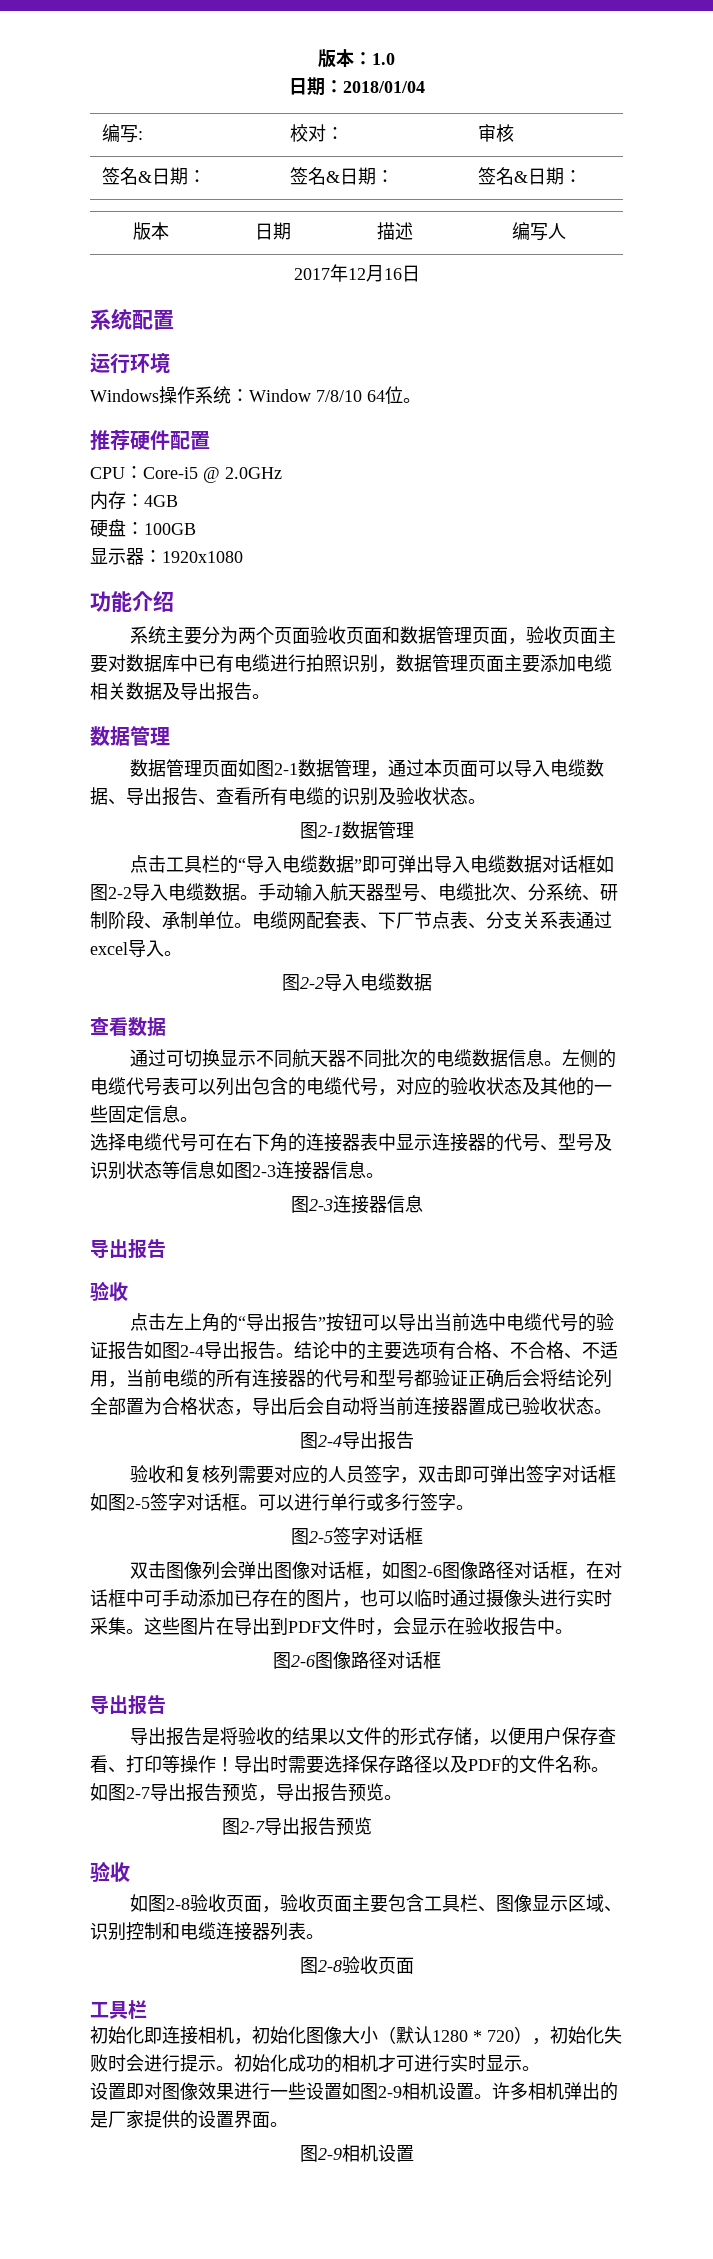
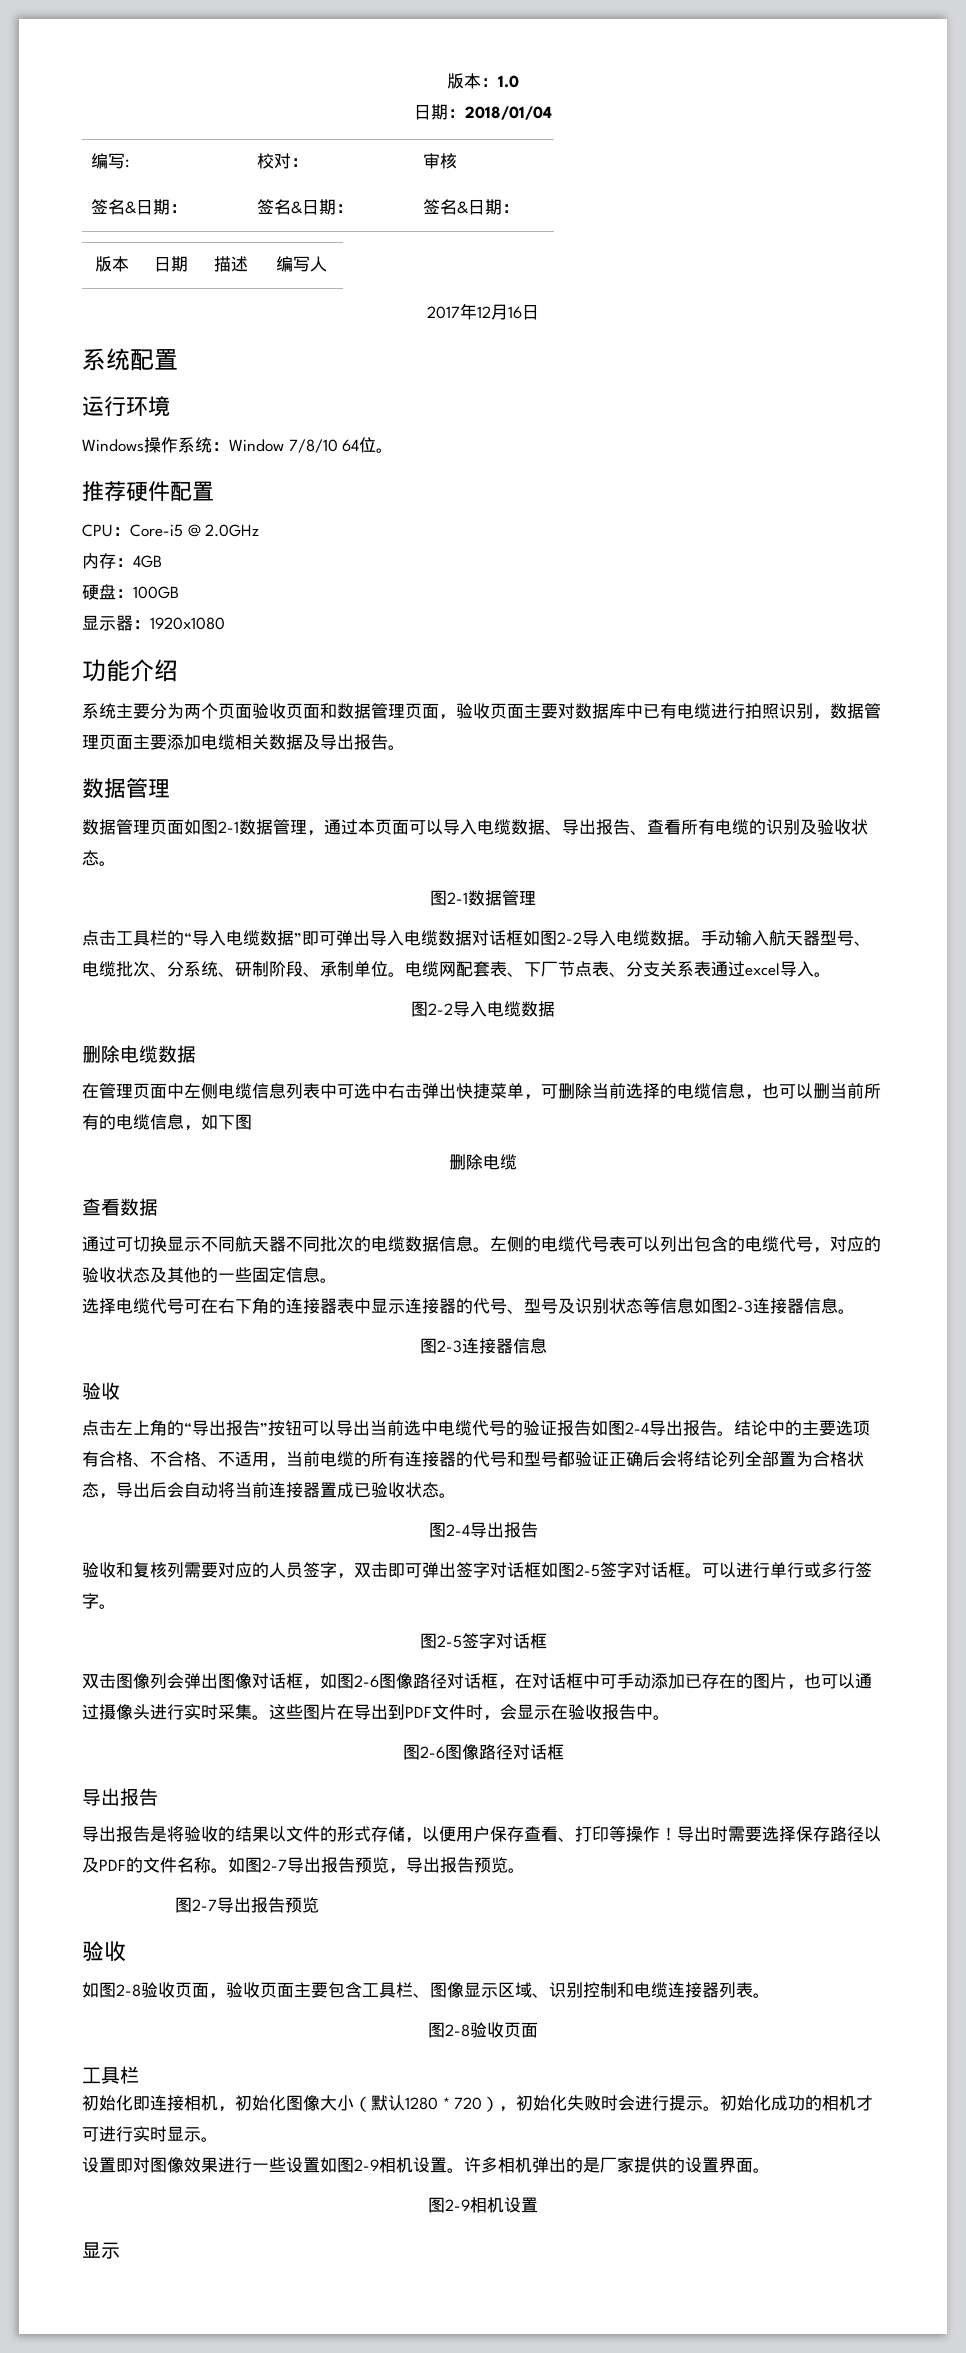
+ 删除电缆数据
+ 在管理页面中左侧电缆信息列表中可选中右击弹出快捷菜单，可删除当前选择的电缆信息，也可以删当前所有的电缆信息，如下图
+ 删除电缆
  选择电缆代号可在右下角的连接器表中显示连接器的代号、型号及识别状态等信息如图2-3连接器信息。
  图2-3连接器信息
- 导出报告
- 双击图像列会弹出图像对话框，如图2-6图像路径对话框，在对话框中可手动添加已存在的图片，也可以临时通过摄像头进行实时采集。
+ 双击图像列会弹出图像对话框，如图2-6图像路径对话框，在对话框中可手动添加已存在的图片，也可以通过摄像头进行实时采集。
  许多相机弹出的是厂家提供的设置界面。
  图2-9相机设置
+ 显示

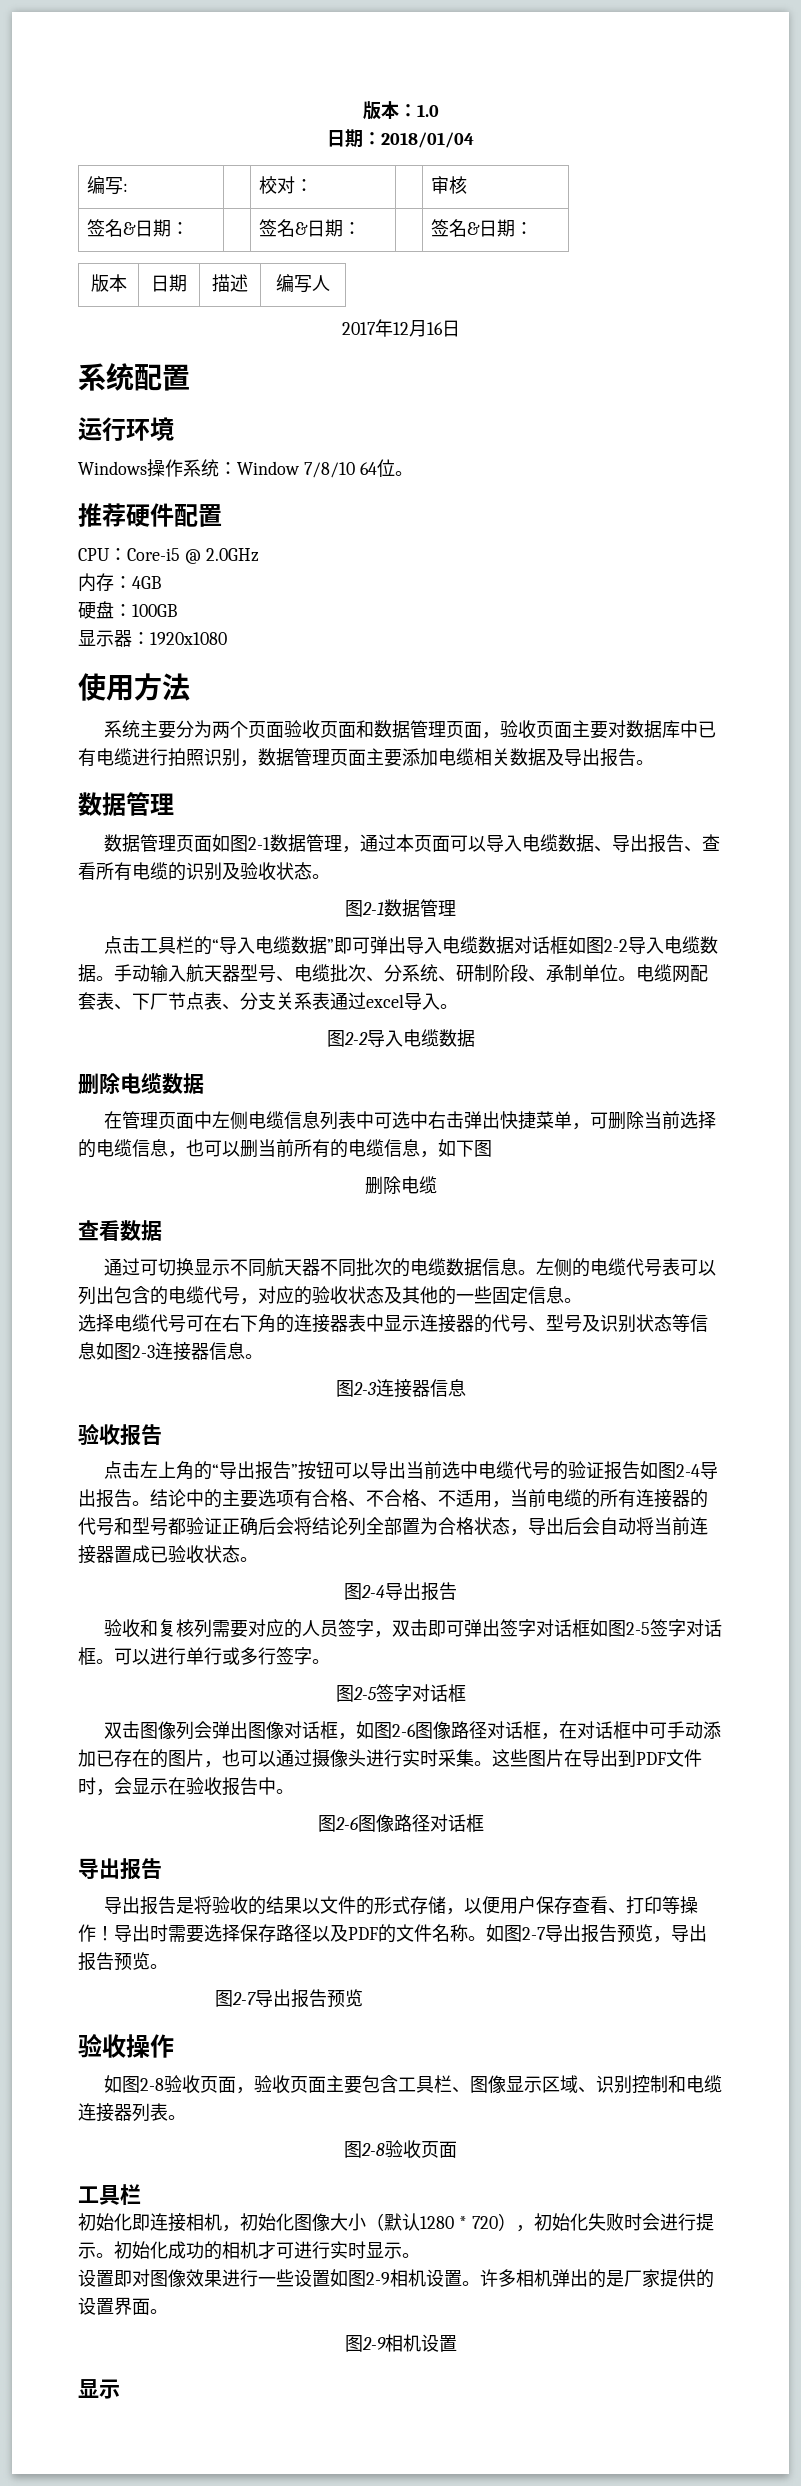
- 功能介绍
+ 使用方法
  选择电缆代号可在右下角的连接器表中显示连接器的代号、型号及识别状态等信息如图2-3连接器信息。
  图2-3连接器信息
- 验收
+ 验收报告
  如图2-7导出报告预览，导出报告预览。
  图2-7导出报告预览
- 验收
+ 验收操作

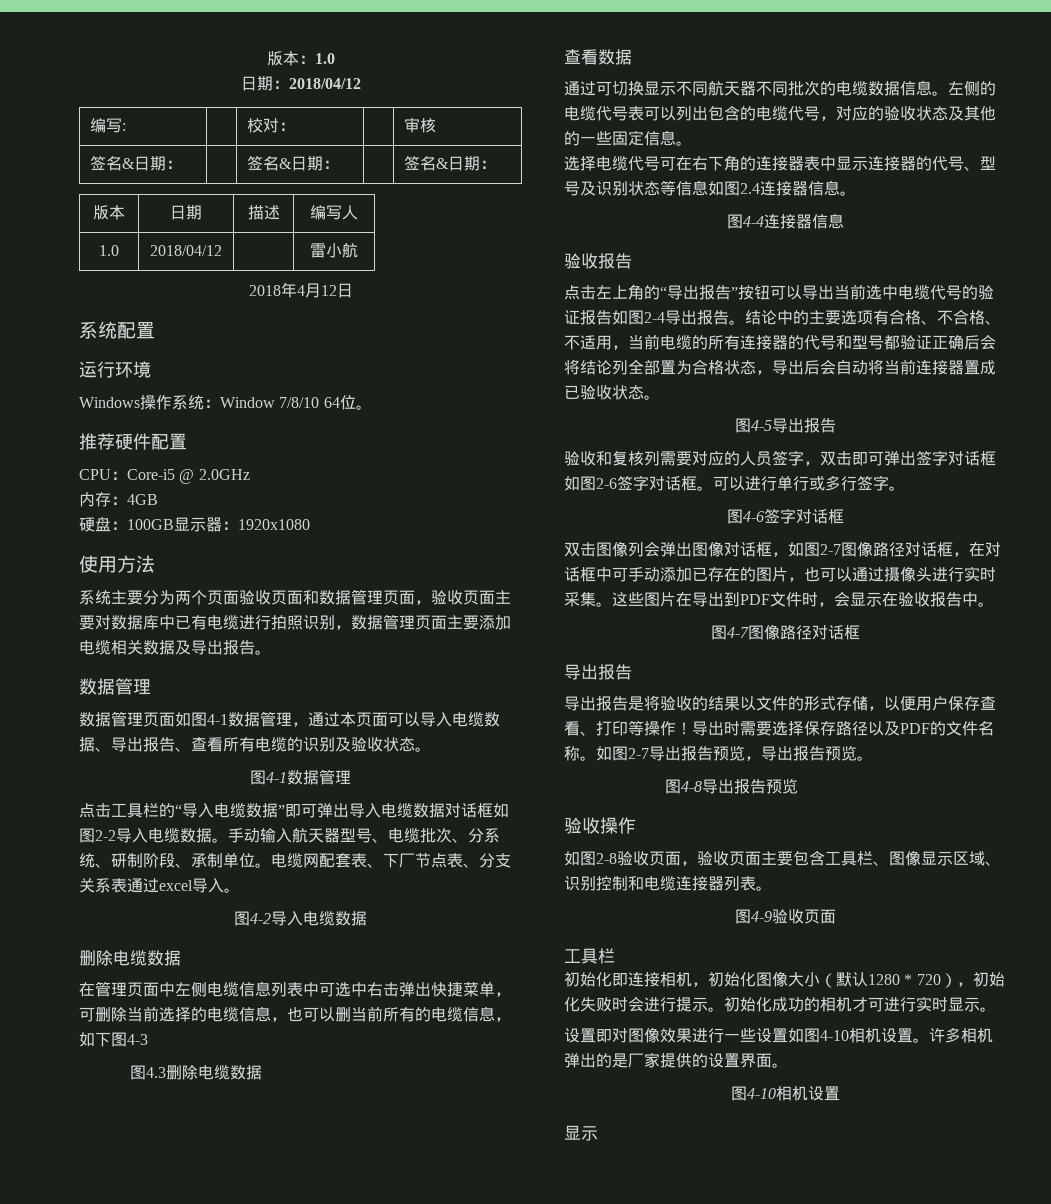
- 日期：2018/01/04
+ 日期：2018/04/12
- 2017年12月16日
+ 1.0 | 2018/04/12 | | 雷小航
+ 2018年4月12日
- 硬盘：100GB
- 显示器：1920x1080
+ 硬盘：100GB显示器：1920x1080
- 数据管理页面如图2-1数据管理，通过本页面可以导入电缆数据、导出报告、查看所有电缆的识别及验收状态。
- 图2-1数据管理
+ 数据管理页面如图4-1数据管理，通过本页面可以导入电缆数据、导出报告、查看所有电缆的识别及验收状态。
+ 图4-1数据管理
  电缆网配套表、下厂节点表、分支关系表通过excel导入。
- 图2-2导入电缆数据
+ 图4-2导入电缆数据
- 在管理页面中左侧电缆信息列表中可选中右击弹出快捷菜单，可删除当前选择的电缆信息，也可以删当前所有的电缆信息，如下图
- 删除电缆
+ 在管理页面中左侧电缆信息列表中可选中右击弹出快捷菜单，可删除当前选择的电缆信息，也可以删当前所有的电缆信息，如下图4-3
+ 图4.3删除电缆数据
- 选择电缆代号可在右下角的连接器表中显示连接器的代号、型号及识别状态等信息如图2-3连接器信息。
- 图2-3连接器信息
+ 选择电缆代号可在右下角的连接器表中显示连接器的代号、型号及识别状态等信息如图2.4连接器信息。
+ 图4-4连接器信息
  结论中的主要选项有合格、不合格、不适用，当前电缆的所有连接器的代号和型号都验证正确后会将结论列全部置为合格状态，导出后会自动将当前连接器置成已验收状态。
- 图2-4导出报告
+ 图4-5导出报告
- 验收和复核列需要对应的人员签字，双击即可弹出签字对话框如图2-5签字对话框。
+ 验收和复核列需要对应的人员签字，双击即可弹出签字对话框如图2-6签字对话框。
  可以进行单行或多行签字。
- 图2-5签字对话框
+ 图4-6签字对话框
- 双击图像列会弹出图像对话框，如图2-6图像路径对话框，在对话框中可手动添加已存在的图片，也可以通过摄像头进行实时采集。
+ 双击图像列会弹出图像对话框，如图2-7图像路径对话框，在对话框中可手动添加已存在的图片，也可以通过摄像头进行实时采集。
  这些图片在导出到PDF文件时，会显示在验收报告中。
- 图2-6图像路径对话框
+ 图4-7图像路径对话框
  如图2-7导出报告预览，导出报告预览。
- 图2-7导出报告预览
+ 图4-8导出报告预览
  如图2-8验收页面，验收页面主要包含工具栏、图像显示区域、识别控制和电缆连接器列表。
- 图2-8验收页面
+ 图4-9验收页面
- 设置即对图像效果进行一些设置如图2-9相机设置。
+ 设置即对图像效果进行一些设置如图4-10相机设置。
  许多相机弹出的是厂家提供的设置界面。
- 图2-9相机设置
+ 图4-10相机设置

